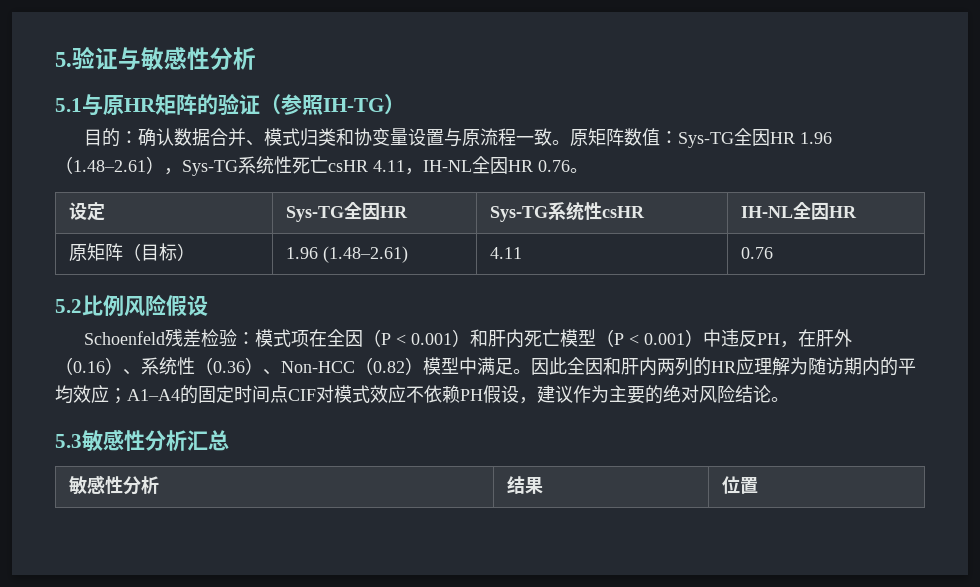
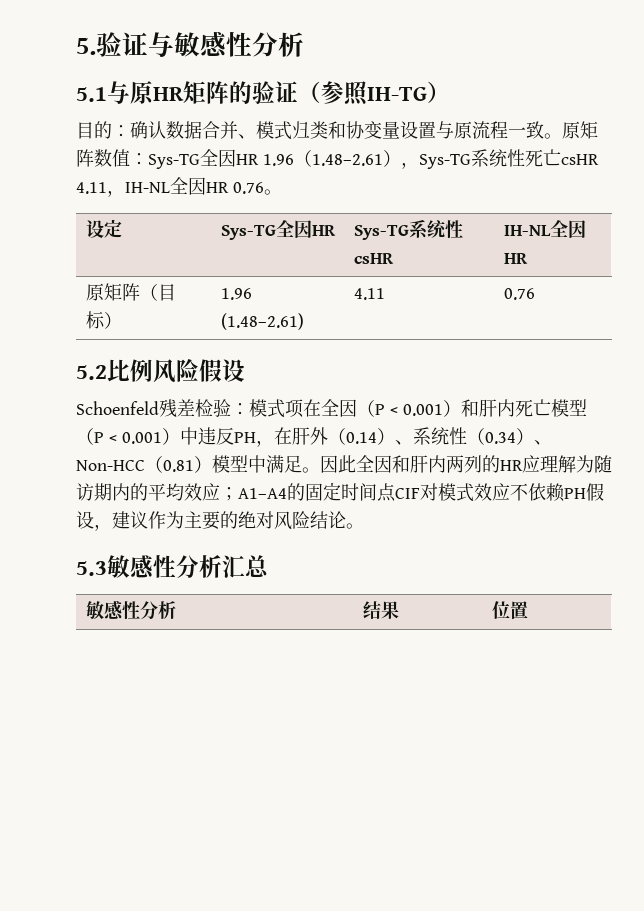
- Schoenfeld残差检验：模式项在全因（P < 0.001）和肝内死亡模型（P < 0.001）中违反PH，在肝外（0.16）、系统性（0.36）、Non-HCC（0.82）模型中满足。
+ Schoenfeld残差检验：模式项在全因（P < 0.001）和肝内死亡模型（P < 0.001）中违反PH，在肝外（0.14）、系统性（0.34）、Non-HCC（0.81）模型中满足。

